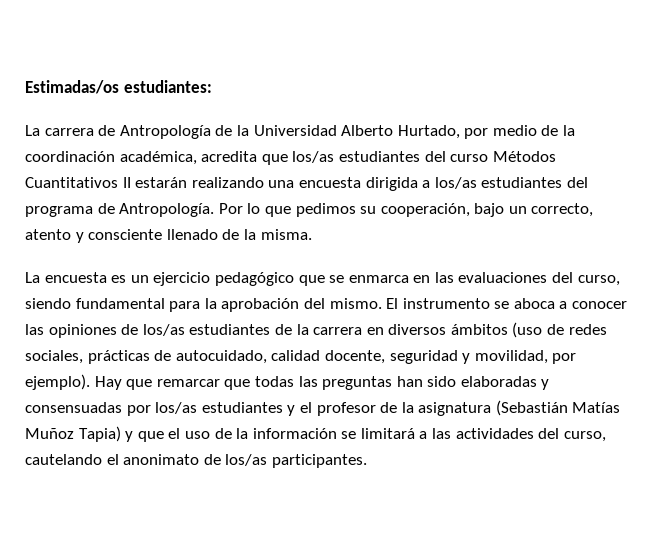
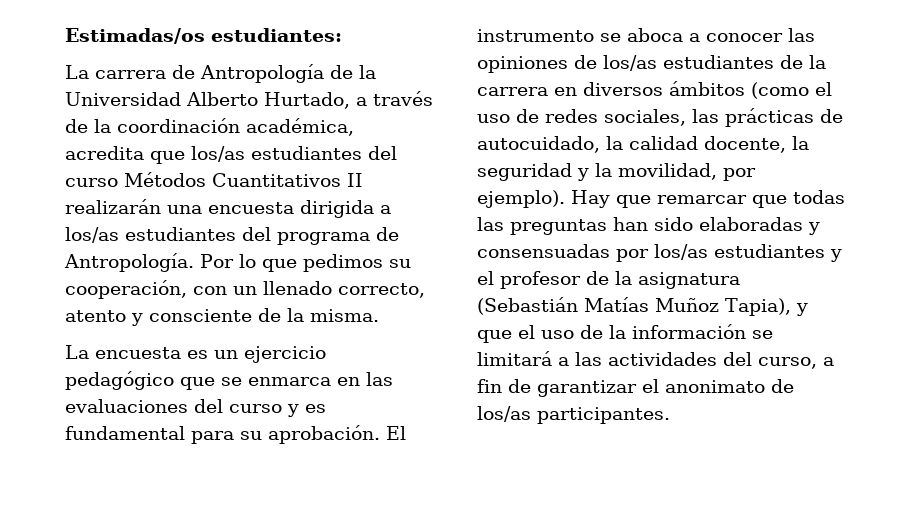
- La carrera de Antropología de la Universidad Alberto Hurtado, por medio de la coordinación académica, acredita que los/as estudiantes del curso Métodos Cuantitativos II estarán realizando una encuesta dirigida a los/as estudiantes del programa de Antropología.
+ La carrera de Antropología de la Universidad Alberto Hurtado, a través de la coordinación académica, acredita que los/as estudiantes del curso Métodos Cuantitativos II realizarán una encuesta dirigida a los/as estudiantes del programa de Antropología.
- Por lo que pedimos su cooperación, bajo un correcto, atento y consciente llenado de la misma.
+ Por lo que pedimos su cooperación, con un llenado correcto, atento y consciente de la misma.
- La encuesta es un ejercicio pedagógico que se enmarca en las evaluaciones del curso, siendo fundamental para la aprobación del mismo.
+ La encuesta es un ejercicio pedagógico que se enmarca en las evaluaciones del curso y es fundamental para su aprobación.
- El instrumento se aboca a conocer las opiniones de los/as estudiantes de la carrera en diversos ámbitos (uso de redes sociales, prácticas de autocuidado, calidad docente, seguridad y movilidad, por ejemplo).
+ El instrumento se aboca a conocer las opiniones de los/as estudiantes de la carrera en diversos ámbitos (como el uso de redes sociales, las prácticas de autocuidado, la calidad docente, la seguridad y la movilidad, por ejemplo).
- Hay que remarcar que todas las preguntas han sido elaboradas y consensuadas por los/as estudiantes y el profesor de la asignatura (Sebastián Matías Muñoz Tapia) y que el uso de la información se limitará a las actividades del curso, cautelando el anonimato de los/as participantes.
+ Hay que remarcar que todas las preguntas han sido elaboradas y consensuadas por los/as estudiantes y el profesor de la asignatura (Sebastián Matías Muñoz Tapia), y que el uso de la información se limitará a las actividades del curso, a fin de garantizar el anonimato de los/as participantes.

